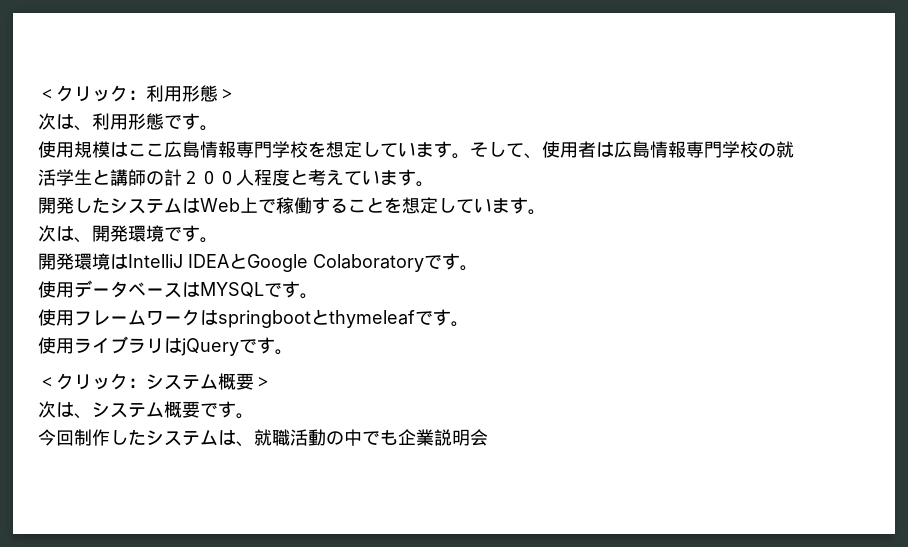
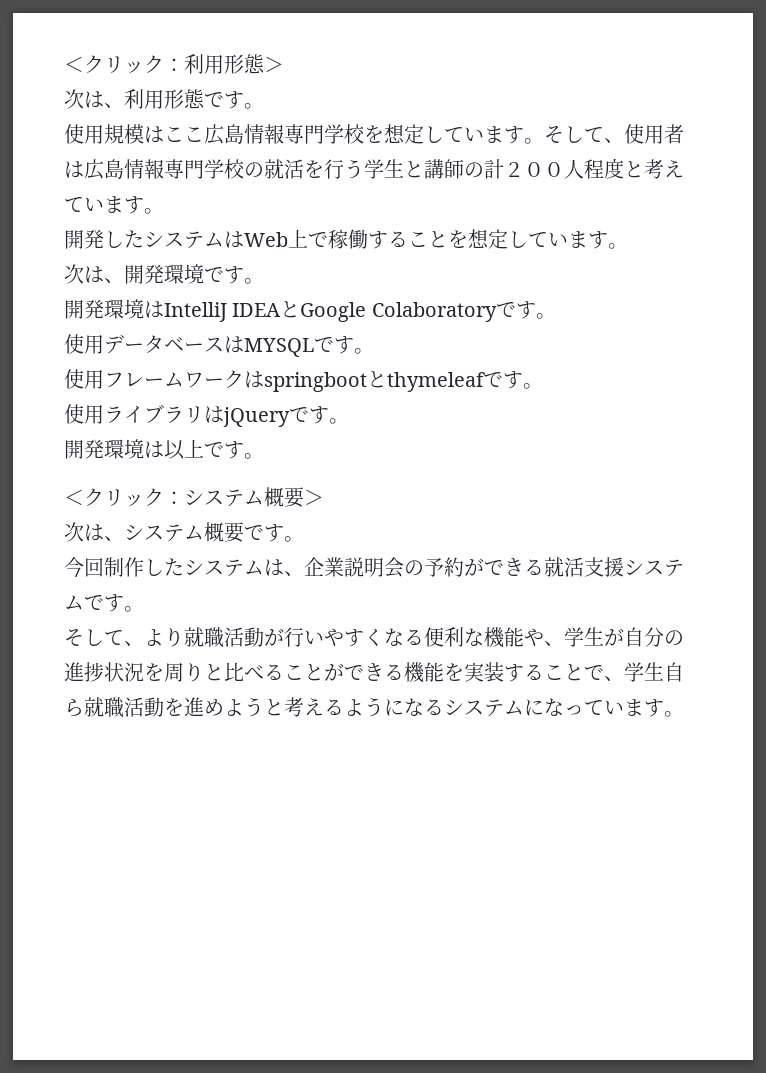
- そして、使用者は広島情報専門学校の就活学生と講師の計２００人程度と考えています。
+ そして、使用者は広島情報専門学校の就活を行う学生と講師の計２００人程度と考えています。
+ 開発環境は以上です。
- 今回制作したシステムは、就職活動の中でも企業説明会
+ 今回制作したシステムは、企業説明会の予約ができる就活支援システムです。
+ そして、より就職活動が行いやすくなる便利な機能や、学生が自分の進捗状況を周りと比べることができる機能を実装することで、学生自ら就職活動を進めようと考えるようになるシステムになっています。

